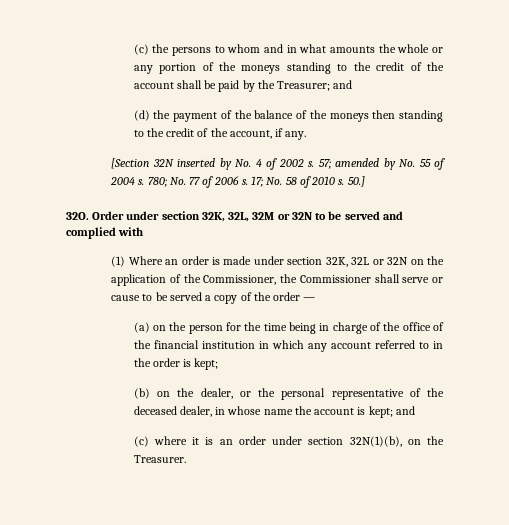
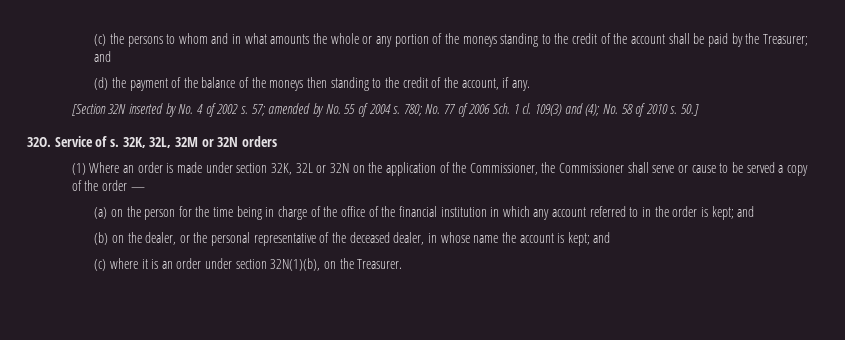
- 780; No. 77 of 2006 s. 17; No. 58 of 2010 s.
+ 780; No. 77 of 2006 Sch. 1 cl. 109(3) and (4); No. 58 of 2010 s.
- Order under section 32K, 32L, 32M or 32N to be served and complied with
+ Service of s. 32K, 32L, 32M or 32N orders
- (a) on the person for the time being in charge of the office of the financial institution in which any account referred to in the order is kept;
+ (a) on the person for the time being in charge of the office of the financial institution in which any account referred to in the order is kept; and

